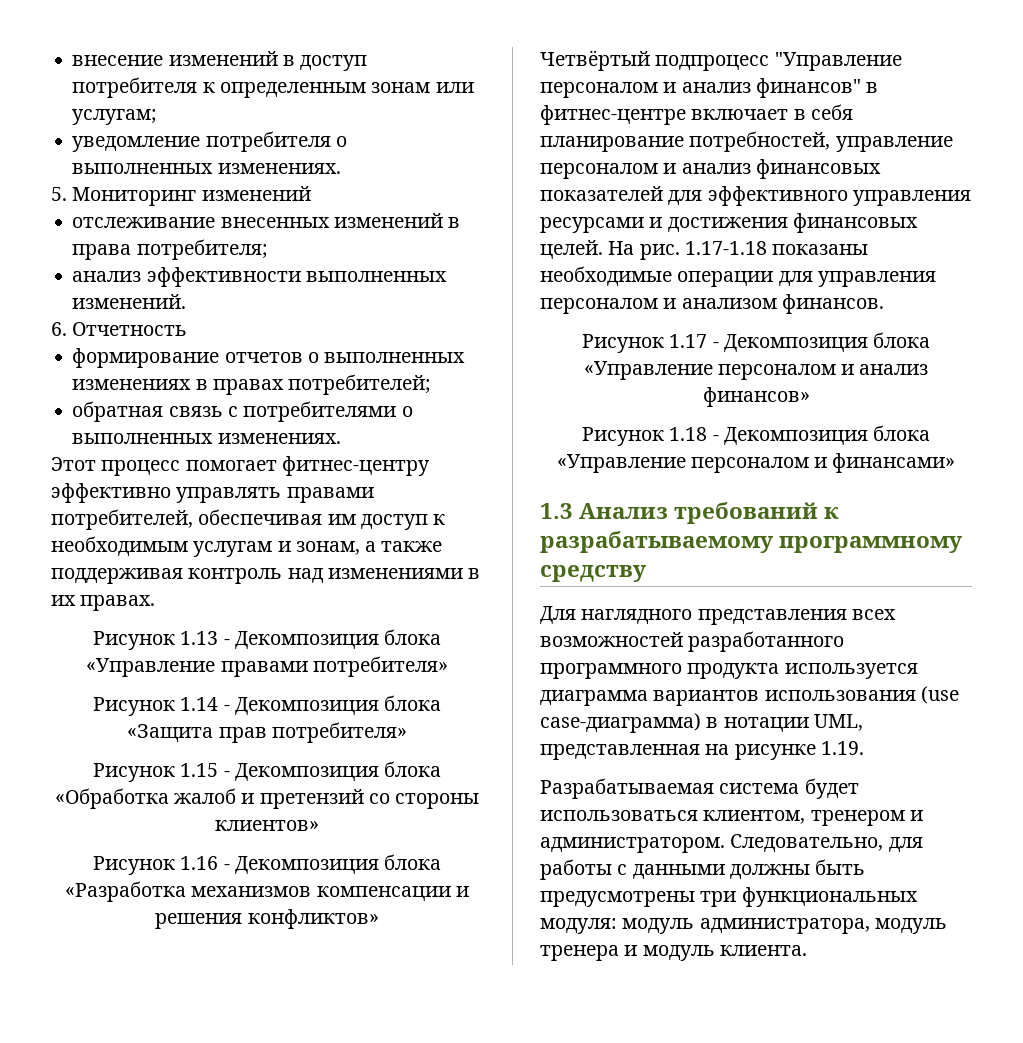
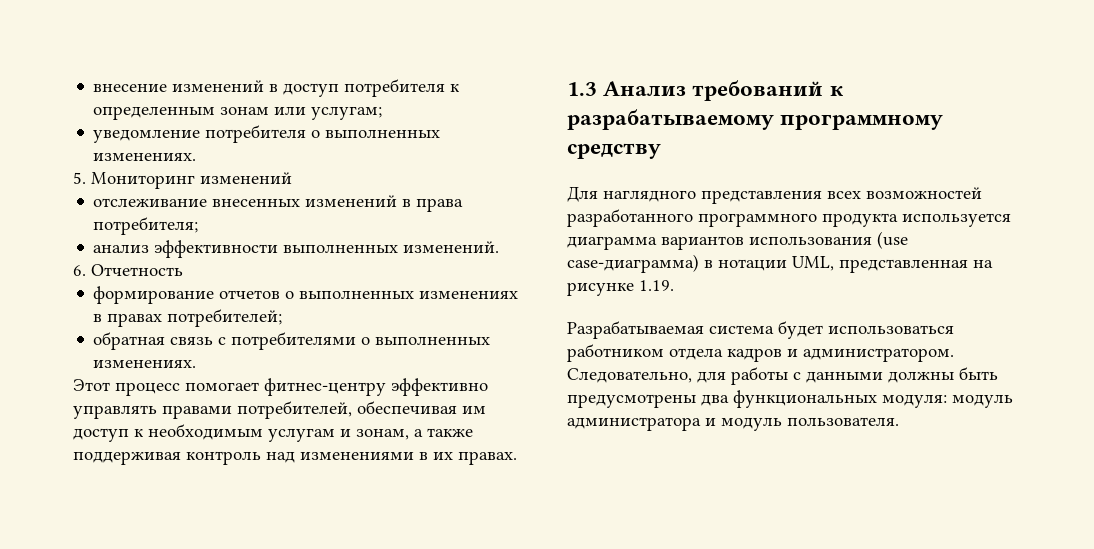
- Рисунок 1.13 - Декомпозиция блока «Управление правами потребителя»
- Рисунок 1.14 - Декомпозиция блока «Защита прав потребителя»
- Рисунок 1.15 - Декомпозиция блока «Обработка жалоб и претензий со стороны клиентов»
- Рисунок 1.16 - Декомпозиция блока «Разработка механизмов компенсации и решения конфликтов»
- Четвёртый подпроцесс "Управление персоналом и анализ финансов" в фитнес-центре включает в себя планирование потребностей, управление персоналом и анализ финансовых показателей для эффективного управления ресурсами и достижения финансовых целей. На рис. 1.17-1.18 показаны необходимые операции для управления персоналом и анализом финансов.
- Рисунок 1.17 - Декомпозиция блока «Управление персоналом и анализ финансов»
- Рисунок 1.18 - Декомпозиция блока «Управление персоналом и финансами»
- Разрабатываемая система будет использоваться клиентом, тренером и администратором.
+ Разрабатываемая система будет использоваться работником отдела кадров и администратором.
- Следовательно, для работы с данными должны быть предусмотрены три функциональных модуля: модуль администратора, модуль тренера и модуль клиента.
+ Следовательно, для работы с данными должны быть предусмотрены два функциональных модуля: модуль администратора и модуль пользователя.

